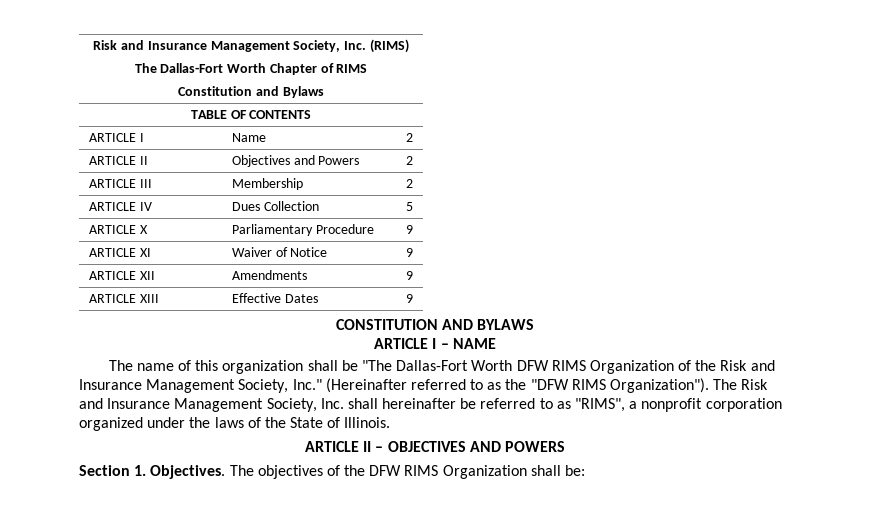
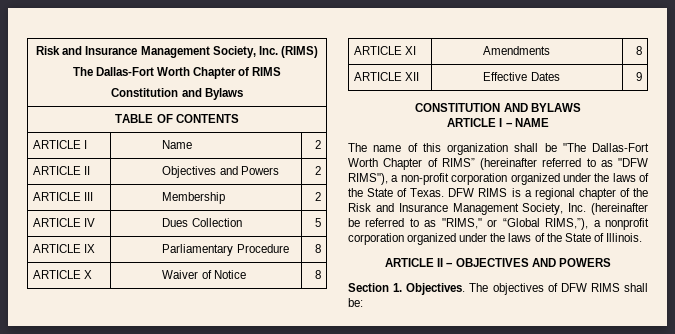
- ARTICLE X | Parliamentary Procedure | 9
- ARTICLE XI | Waiver of Notice | 9
- ARTICLE XII | Amendments | 9
- ARTICLE XIII | Effective Dates | 9
+ ARTICLE IX | Parliamentary Procedure | 8
+ ARTICLE X | Waiver of Notice | 8
+ ARTICLE XI | Amendments | 8
+ ARTICLE XII | Effective Dates | 9
- The name of this organization shall be "The Dallas-Fort Worth DFW RIMS Organization of the Risk and Insurance Management Society, Inc." (Hereinafter referred to as the "DFW RIMS Organization"). The Risk and Insurance Management Society, Inc. shall hereinafter be referred to as "RIMS", a nonprofit corporation organized under the laws of the State of Illinois.
+ The name of this organization shall be "The Dallas-Fort Worth Chapter of RIMS” (hereinafter referred to as "DFW RIMS"), a non-profit corporation organized under the laws of the State of Texas. DFW RIMS is a regional chapter of the Risk and Insurance Management Society, Inc. (hereinafter be referred to as "RIMS," or “Global RIMS,”), a nonprofit corporation organized under the laws of the State of Illinois.
- The objectives of the DFW RIMS Organization shall be:
+ The objectives of DFW RIMS shall be:

